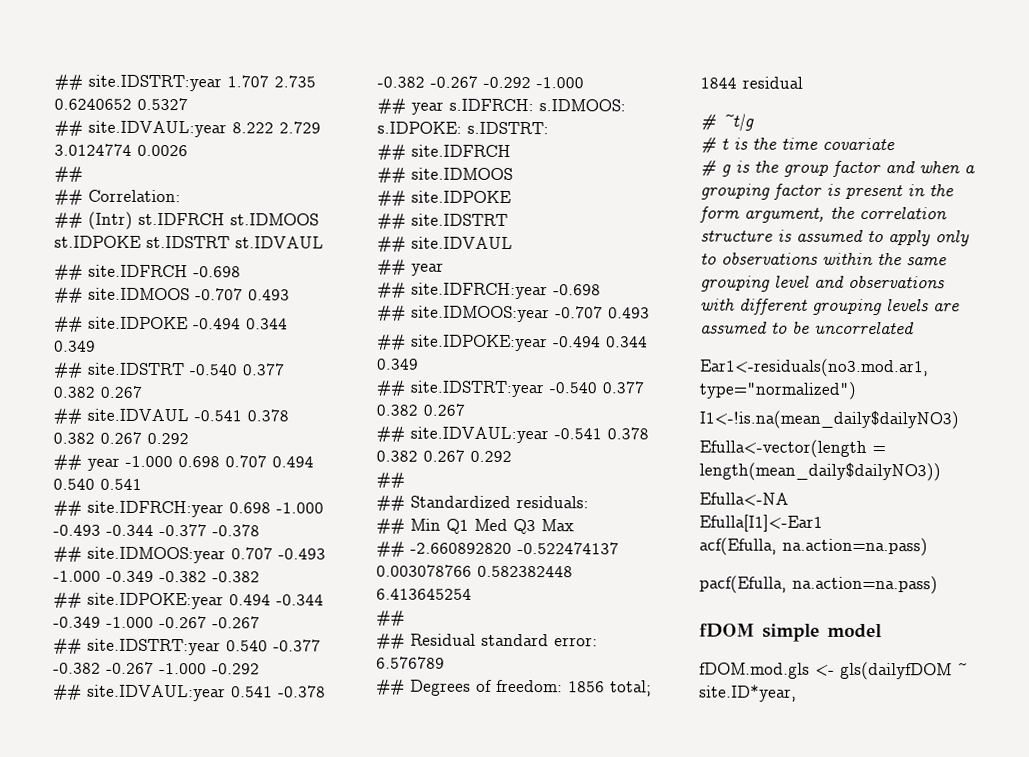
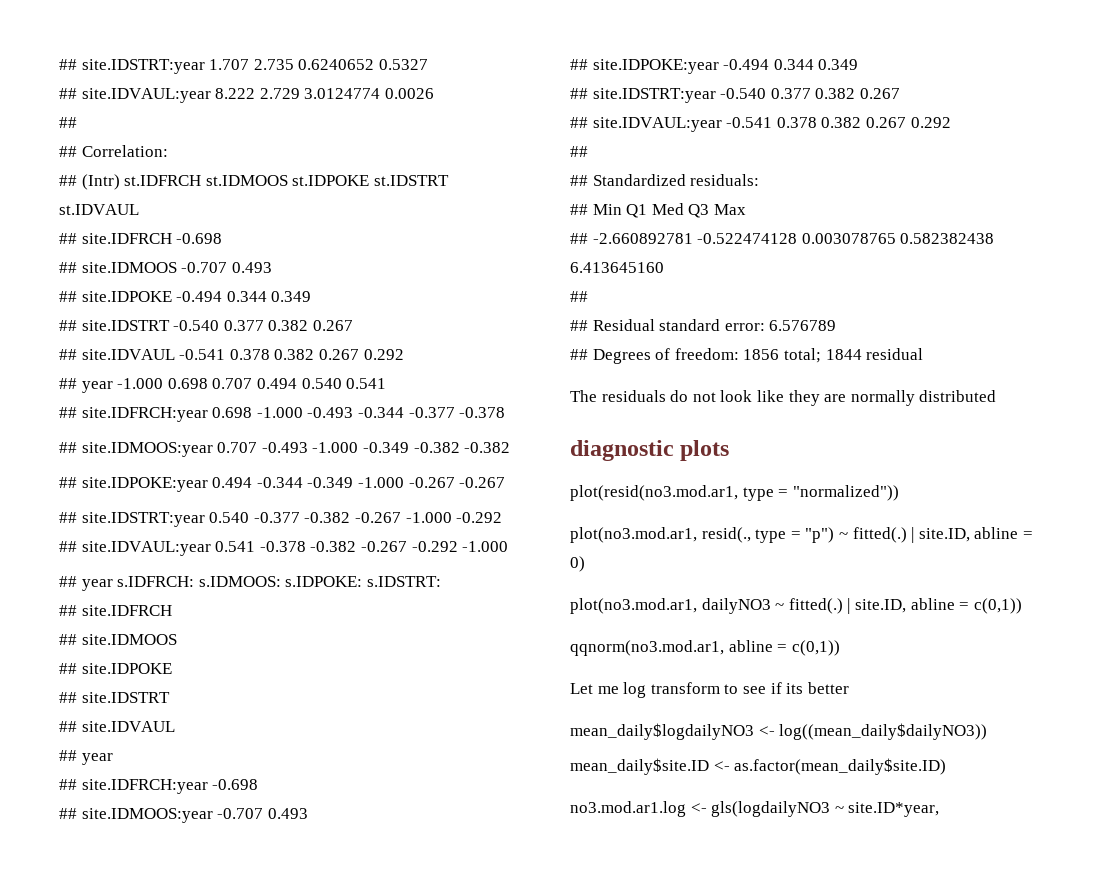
- ## -2.660892820 -0.522474137 0.003078766 0.582382448 6.413645254
+ ## -2.660892781 -0.522474128 0.003078765 0.582382438 6.413645160
- # ~t|g
- # t is the time covariate
- # g is the group factor and when a grouping factor is present in the form argument, the correlation structure is assumed to apply only to observations within the same grouping level and observations with different grouping levels are assumed to be uncorrelated
- Ear1<-residuals(no3.mod.ar1, type="normalized")
- I1<-!is.na(mean_daily$dailyNO3)
- Efulla<-vector(length = length(mean_daily$dailyNO3))
- Efulla<-NA
- Efulla[I1]<-Ear1
- acf(Efulla, na.action=na.pass)
- pacf(Efulla, na.action=na.pass)
- fDOM simple model
- fDOM.mod.gls <- gls(dailyfDOM ~ site.ID*year,
+ The residuals do not look like they are normally distributed
+ diagnostic plots
+ plot(resid(no3.mod.ar1, type = "normalized"))
+ plot(no3.mod.ar1, resid(., type = "p") ~ fitted(.) | site.ID, abline = 0)
+ plot(no3.mod.ar1, dailyNO3 ~ fitted(.) | site.ID, abline = c(0,1))
+ qqnorm(no3.mod.ar1, abline = c(0,1))
+ Let me log transform to see if its better
+ mean_daily$logdailyNO3 <- log((mean_daily$dailyNO3))
+ mean_daily$site.ID <- as.factor(mean_daily$site.ID)
+ no3.mod.ar1.log <- gls(logdailyNO3 ~ site.ID*year,

